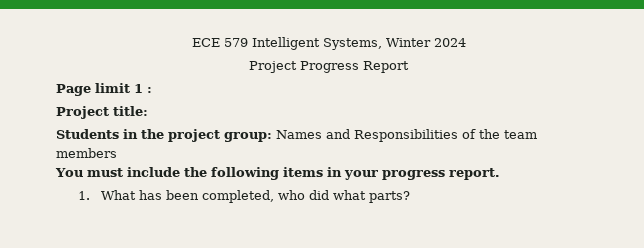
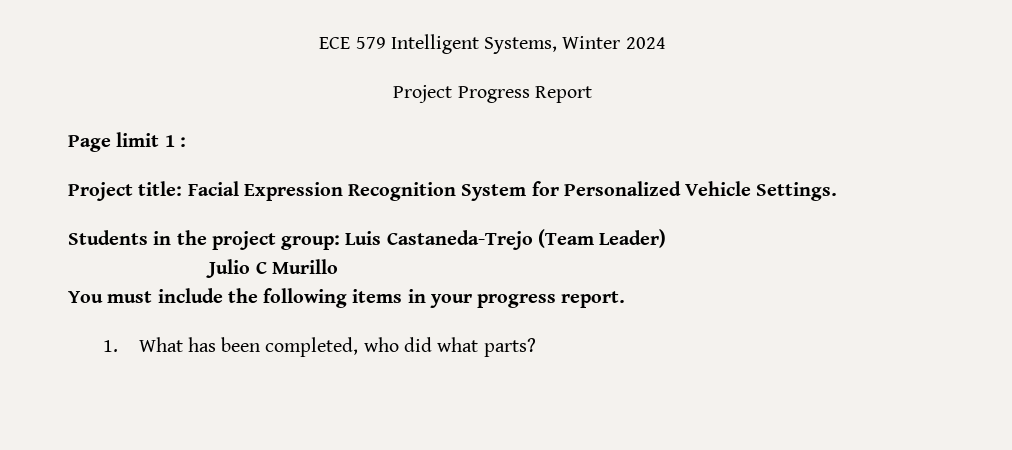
- Project title:
+ Project title: Facial Expression Recognition System for Personalized Vehicle Settings.
- Students in the project group: Names and Responsibilities of the team members
+ Students in the project group: Luis Castaneda-Trejo (Team Leader)
+ Julio C Murillo

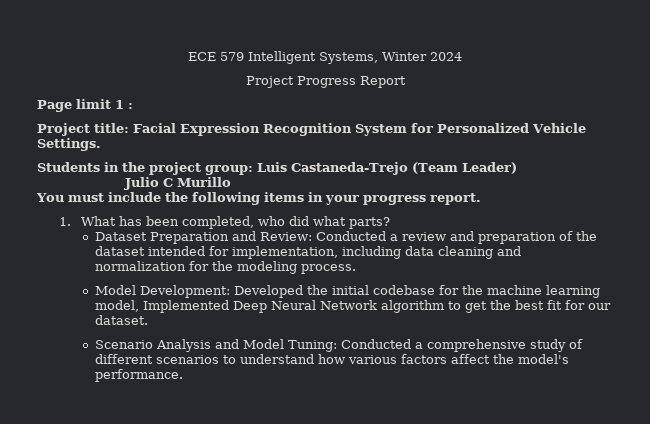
+ Dataset Preparation and Review: Conducted a review and preparation of the dataset intended for implementation, including data cleaning and normalization for the modeling process.
+ Model Development: Developed the initial codebase for the machine learning model, Implemented Deep Neural Network algorithm to get the best fit for our dataset.
+ Scenario Analysis and Model Tuning: Conducted a comprehensive study of different scenarios to understand how various factors affect the model's performance.

